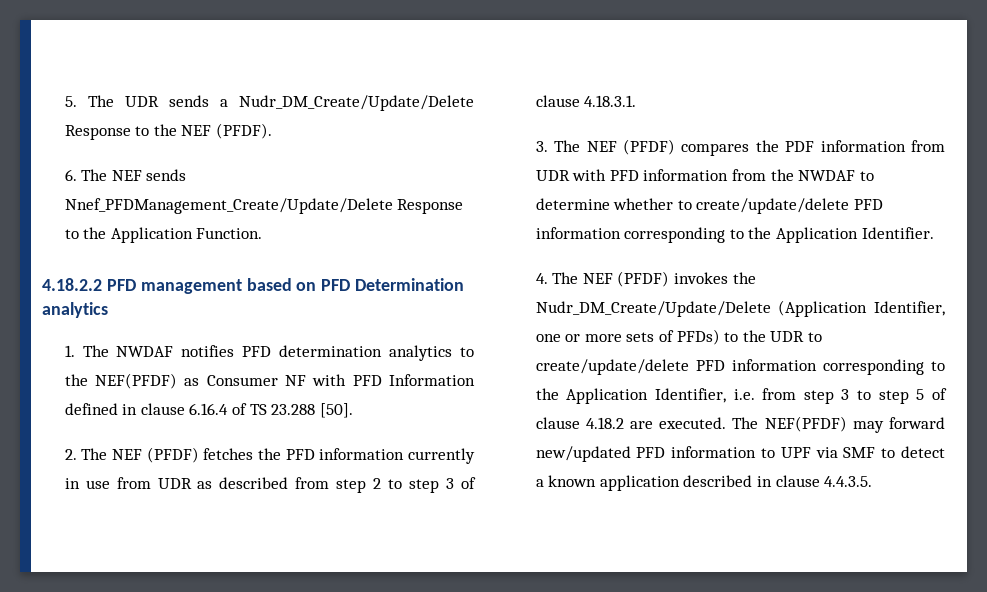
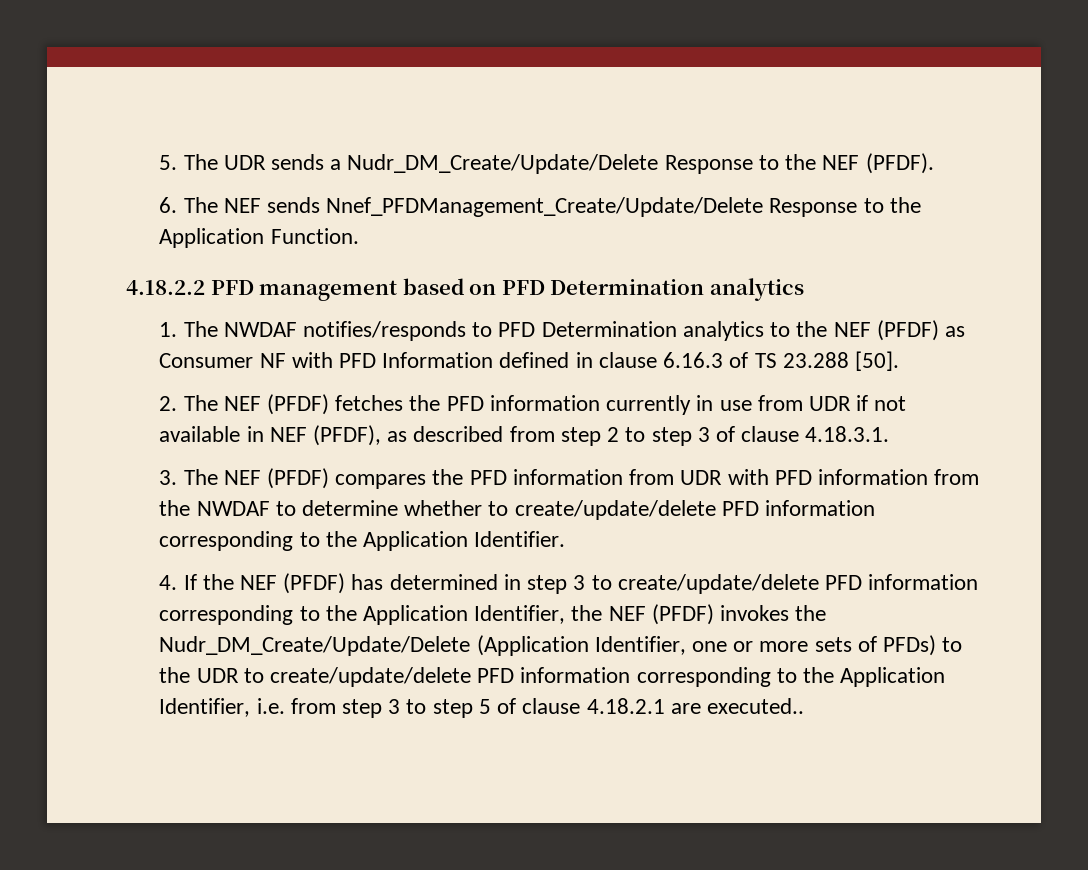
- 1. The NWDAF notifies PFD determination analytics to the NEF(PFDF) as Consumer NF with PFD Information defined in clause 6.16.4 of TS 23.288 [50].
+ 1. The NWDAF notifies/responds to PFD Determination analytics to the NEF (PFDF) as Consumer NF with PFD Information defined in clause 6.16.3 of TS 23.288 [50].
- 2. The NEF (PFDF) fetches the PFD information currently in use from UDR as described from step 2 to step 3 of clause 4.18.3.1.
+ 2. The NEF (PFDF) fetches the PFD information currently in use from UDR if not available in NEF (PFDF), as described from step 2 to step 3 of clause 4.18.3.1.
- 3. The NEF (PFDF) compares the PDF information from UDR with PFD information from the NWDAF to determine whether to create/update/delete PFD information corresponding to the Application Identifier.
+ 3. The NEF (PFDF) compares the PFD information from UDR with PFD information from the NWDAF to determine whether to create/update/delete PFD information corresponding to the Application Identifier.
- 4. The NEF (PFDF) invokes the Nudr_DM_Create/Update/Delete (Application Identifier, one or more sets of PFDs) to the UDR to create/update/delete PFD information corresponding to the Application Identifier, i.e. from step 3 to step 5 of clause 4.18.2 are executed. The NEF(PFDF) may forward new/updated PFD information to UPF via SMF to detect a known application described in clause 4.4.3.5.
+ 4. If the NEF (PFDF) has determined in step 3 to create/update/delete PFD information corresponding to the Application Identifier, the NEF (PFDF) invokes the Nudr_DM_Create/Update/Delete (Application Identifier, one or more sets of PFDs) to the UDR to create/update/delete PFD information corresponding to the Application Identifier, i.e. from step 3 to step 5 of clause 4.18.2.1 are executed..

